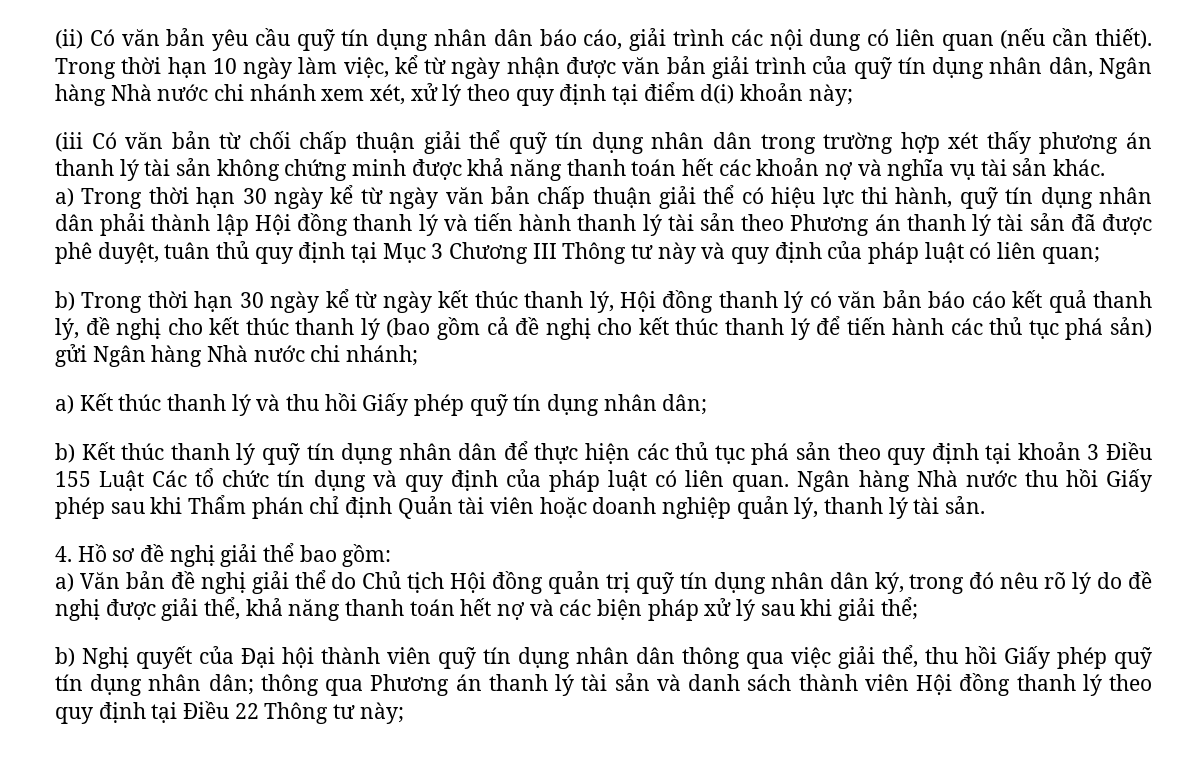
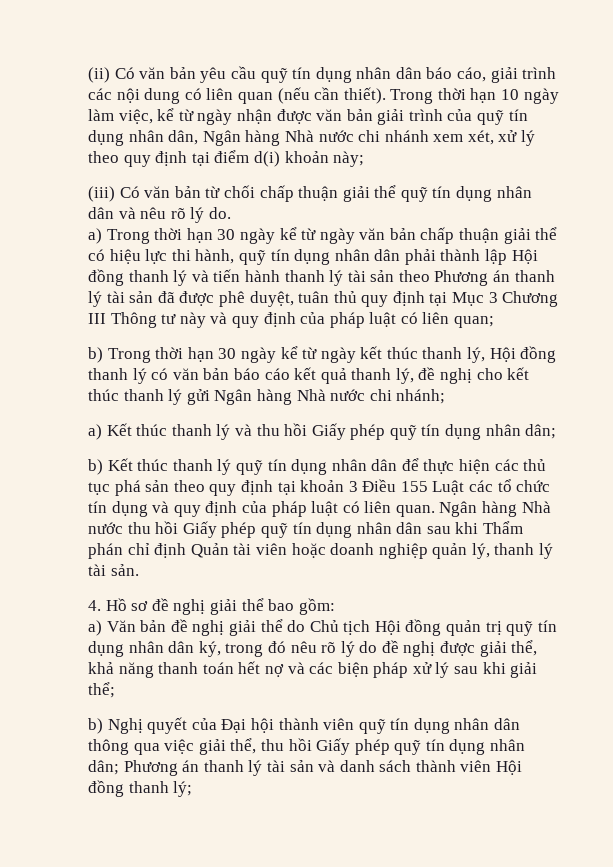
- (iii Có văn bản từ chối chấp thuận giải thể quỹ tín dụng nhân dân trong trường hợp xét thấy phương án thanh lý tài sản không chứng minh được khả năng thanh toán hết các khoản nợ và nghĩa vụ tài sản khác.
+ (iii) Có văn bản từ chối chấp thuận giải thể quỹ tín dụng nhân dân và nêu rõ lý do.
- b) Trong thời hạn 30 ngày kể từ ngày kết thúc thanh lý, Hội đồng thanh lý có văn bản báo cáo kết quả thanh lý, đề nghị cho kết thúc thanh lý (bao gồm cả đề nghị cho kết thúc thanh lý để tiến hành các thủ tục phá sản) gửi Ngân hàng Nhà nước chi nhánh;
+ b) Trong thời hạn 30 ngày kể từ ngày kết thúc thanh lý, Hội đồng thanh lý có văn bản báo cáo kết quả thanh lý, đề nghị cho kết thúc thanh lý gửi Ngân hàng Nhà nước chi nhánh;
- b) Kết thúc thanh lý quỹ tín dụng nhân dân để thực hiện các thủ tục phá sản theo quy định tại khoản 3 Điều 155 Luật Các tổ chức tín dụng và quy định của pháp luật có liên quan.
+ b) Kết thúc thanh lý quỹ tín dụng nhân dân để thực hiện các thủ tục phá sản theo quy định tại khoản 3 Điều 155 Luật các tổ chức tín dụng và quy định của pháp luật có liên quan.
- Ngân hàng Nhà nước thu hồi Giấy phép sau khi Thẩm phán chỉ định Quản tài viên hoặc doanh nghiệp quản lý, thanh lý tài sản.
+ Ngân hàng Nhà nước thu hồi Giấy phép quỹ tín dụng nhân dân sau khi Thẩm phán chỉ định Quản tài viên hoặc doanh nghiệp quản lý, thanh lý tài sản.
- b) Nghị quyết của Đại hội thành viên quỹ tín dụng nhân dân thông qua việc giải thể, thu hồi Giấy phép quỹ tín dụng nhân dân; thông qua Phương án thanh lý tài sản và danh sách thành viên Hội đồng thanh lý theo quy định tại Điều 22 Thông tư này;
+ b) Nghị quyết của Đại hội thành viên quỹ tín dụng nhân dân thông qua việc giải thể, thu hồi Giấy phép quỹ tín dụng nhân dân; Phương án thanh lý tài sản và danh sách thành viên Hội đồng thanh lý;

